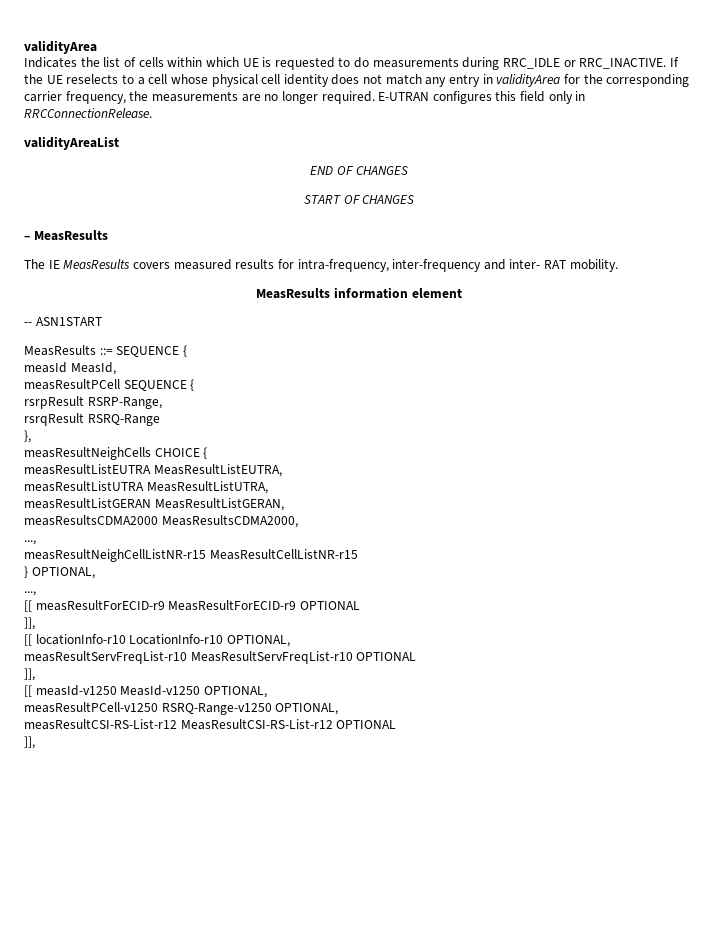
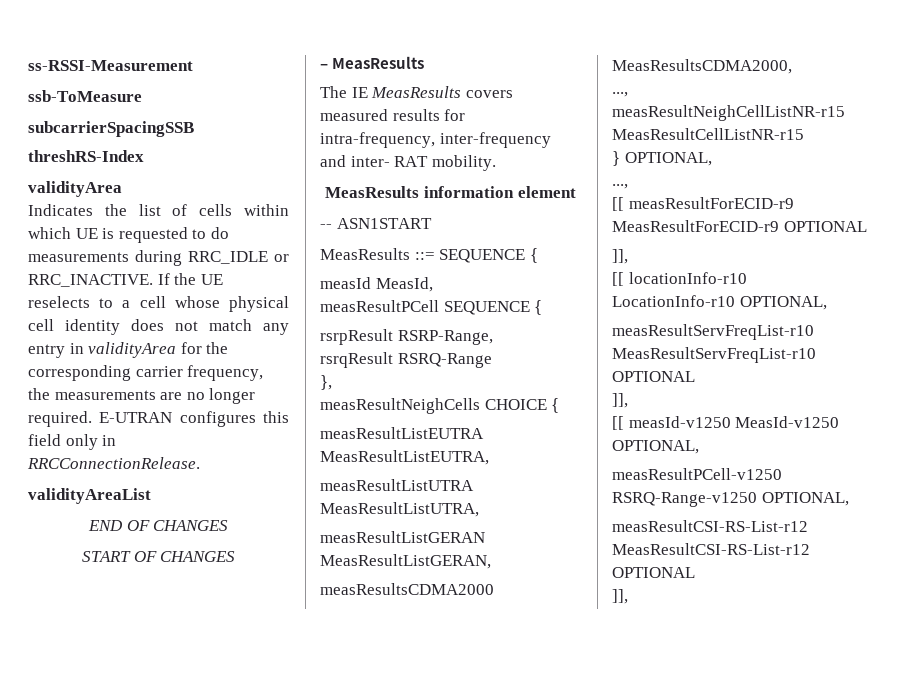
+ ss-RSSI-Measurement
+ ssb-ToMeasure
+ subcarrierSpacingSSB
+ threshRS-Index

